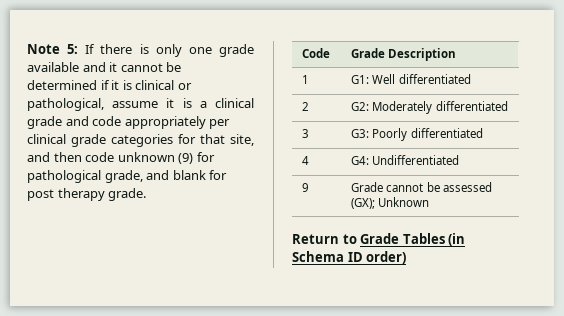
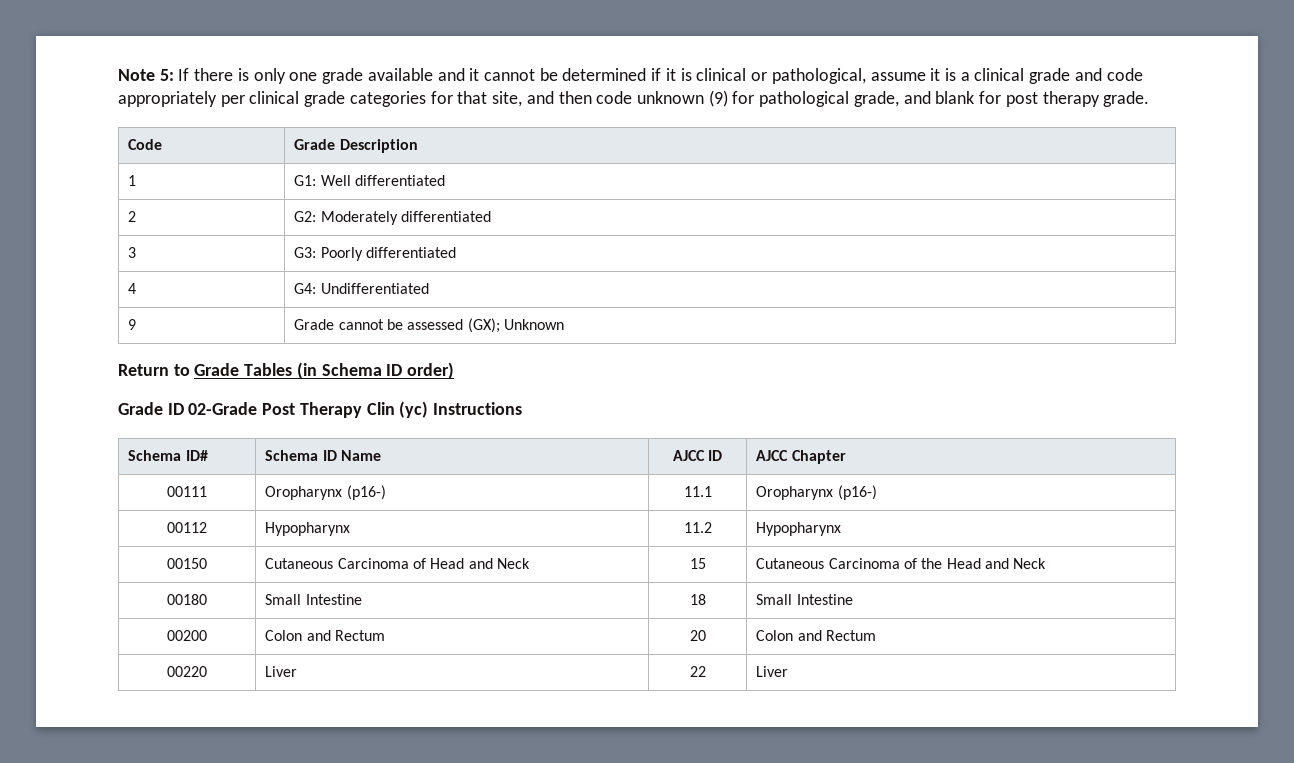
+ Grade ID 02-Grade Post Therapy Clin (yc) Instructions
+ Schema ID# | Schema ID Name | AJCC ID | AJCC Chapter
+ 00111 | Oropharynx (p16-) | 11.1 | Oropharynx (p16-)
+ 00112 | Hypopharynx | 11.2 | Hypopharynx
+ 00150 | Cutaneous Carcinoma of Head and Neck | 15 | Cutaneous Carcinoma of the Head and Neck
+ 00180 | Small Intestine | 18 | Small Intestine
+ 00200 | Colon and Rectum | 20 | Colon and Rectum
+ 00220 | Liver | 22 | Liver

